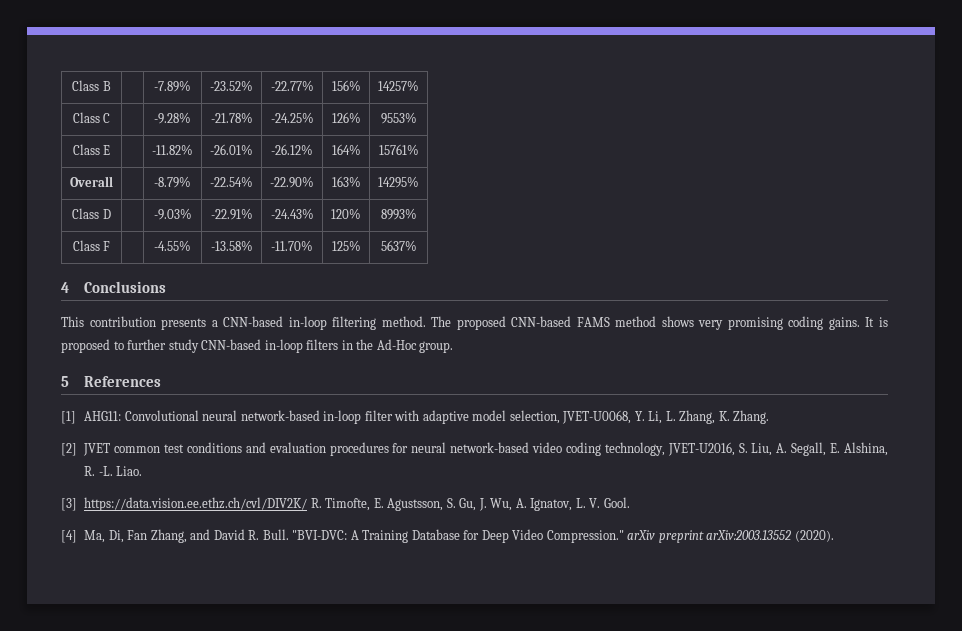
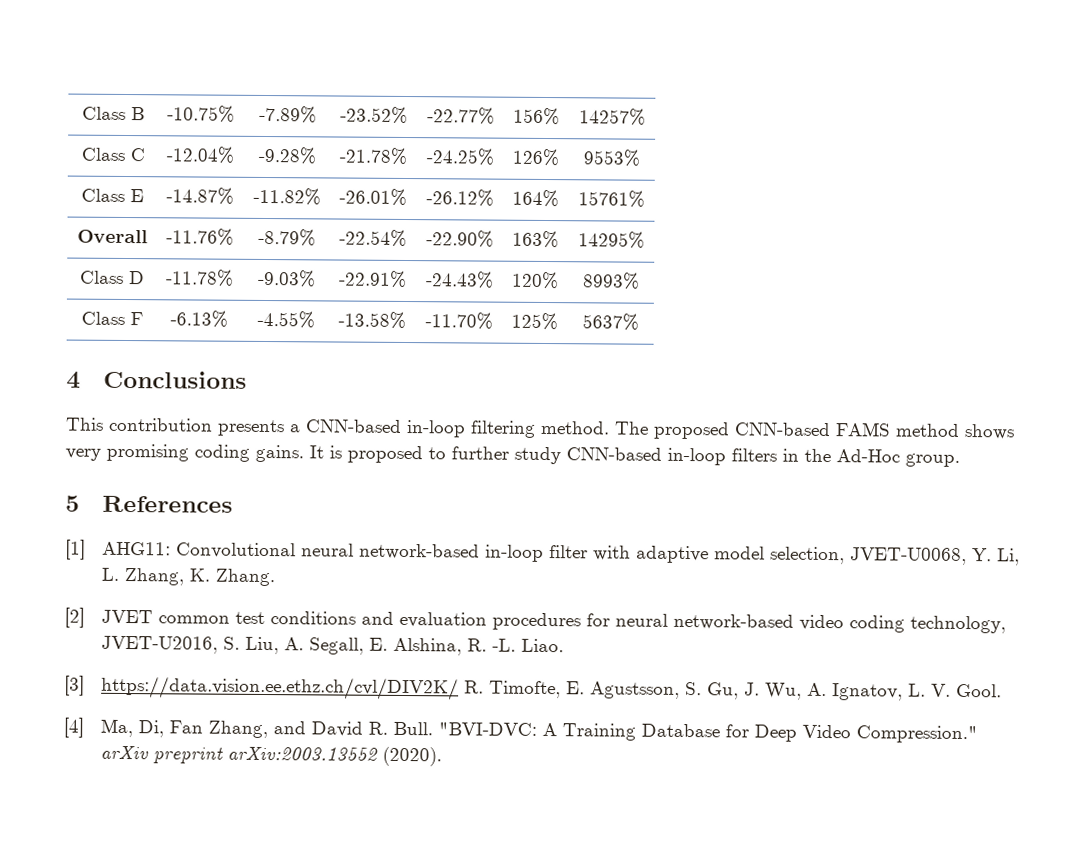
- Class B | | -7.89% | -23.52% | -22.77% | 156% | 14257%
+ Class B | -10.75% | -7.89% | -23.52% | -22.77% | 156% | 14257%
- Class C | | -9.28% | -21.78% | -24.25% | 126% | 9553%
+ Class C | -12.04% | -9.28% | -21.78% | -24.25% | 126% | 9553%
- Class E | | -11.82% | -26.01% | -26.12% | 164% | 15761%
+ Class E | -14.87% | -11.82% | -26.01% | -26.12% | 164% | 15761%
- Overall | | -8.79% | -22.54% | -22.90% | 163% | 14295%
+ Overall | -11.76% | -8.79% | -22.54% | -22.90% | 163% | 14295%
- Class D | | -9.03% | -22.91% | -24.43% | 120% | 8993%
+ Class D | -11.78% | -9.03% | -22.91% | -24.43% | 120% | 8993%
- Class F | | -4.55% | -13.58% | -11.70% | 125% | 5637%
+ Class F | -6.13% | -4.55% | -13.58% | -11.70% | 125% | 5637%

